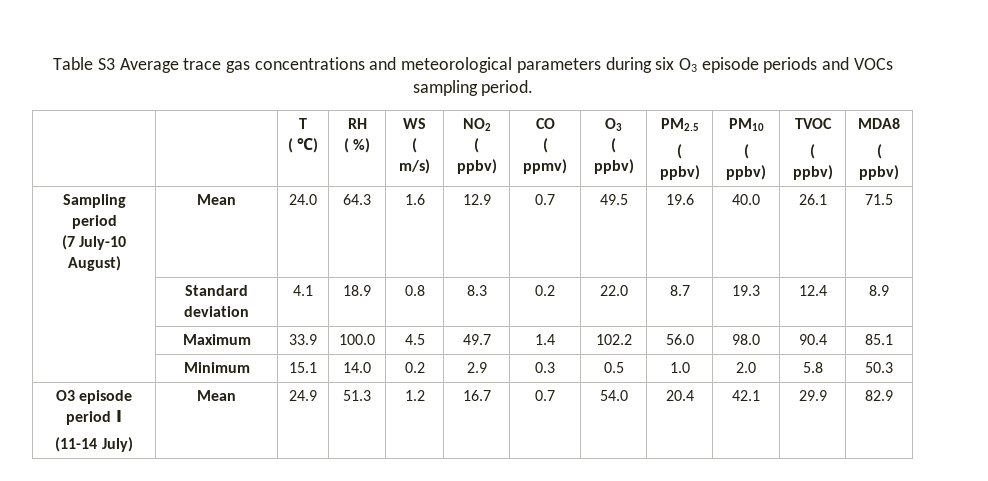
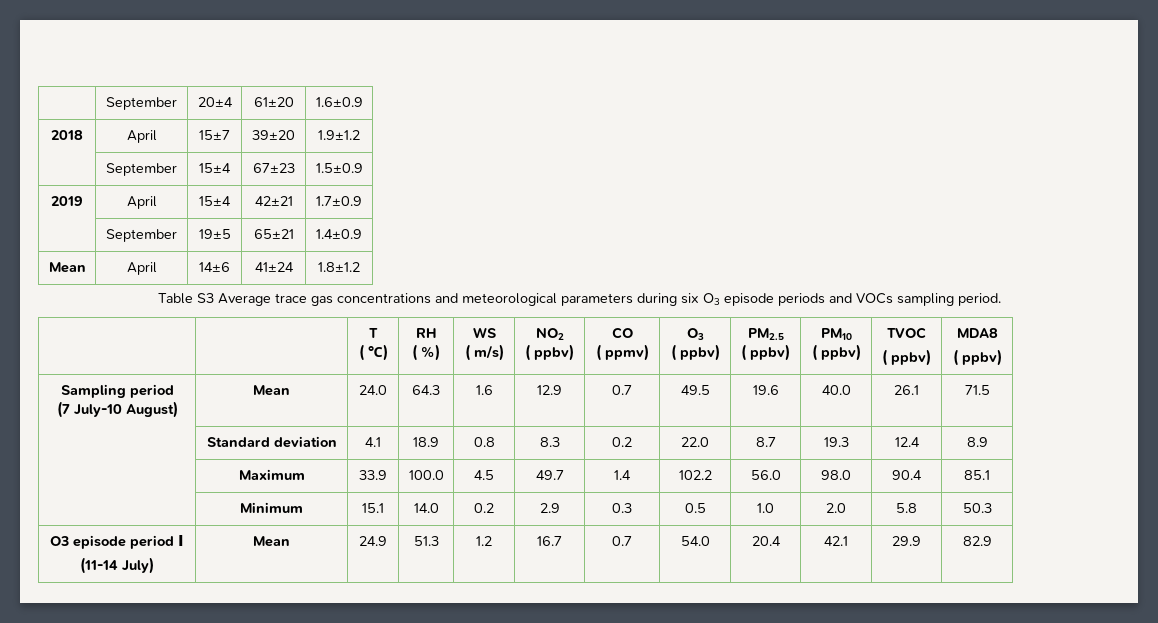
+ | September | 20±4 | 61±20 | 1.6±0.9
+ 2018 | April | 15±7 | 39±20 | 1.9±1.2
+ | September | 15±4 | 67±23 | 1.5±0.9
+ 2019 | April | 15±4 | 42±21 | 1.7±0.9
+ | September | 19±5 | 65±21 | 1.4±0.9
+ Mean | April | 14±6 | 41±24 | 1.8±1.2

